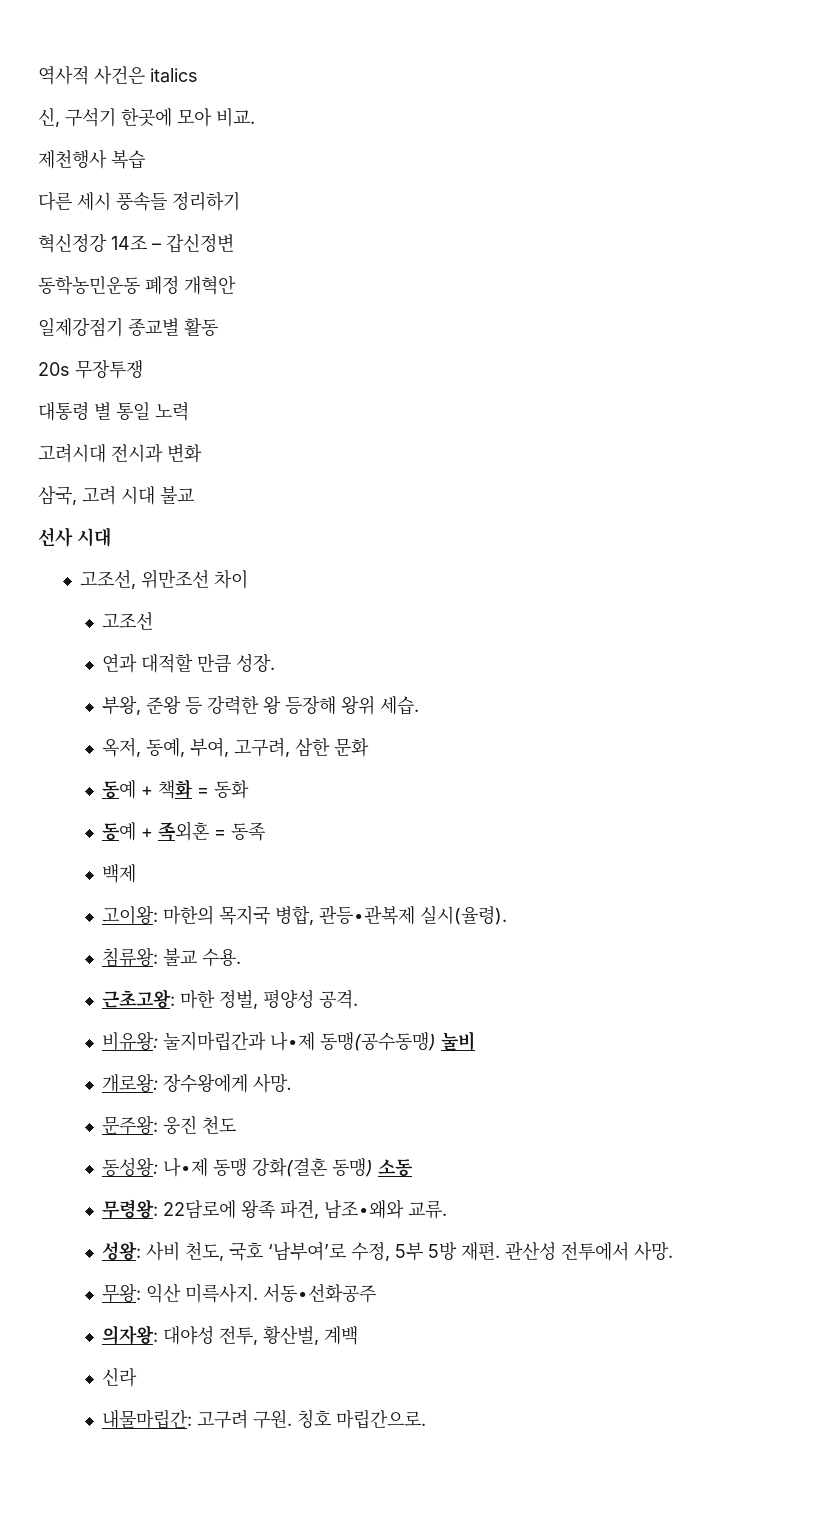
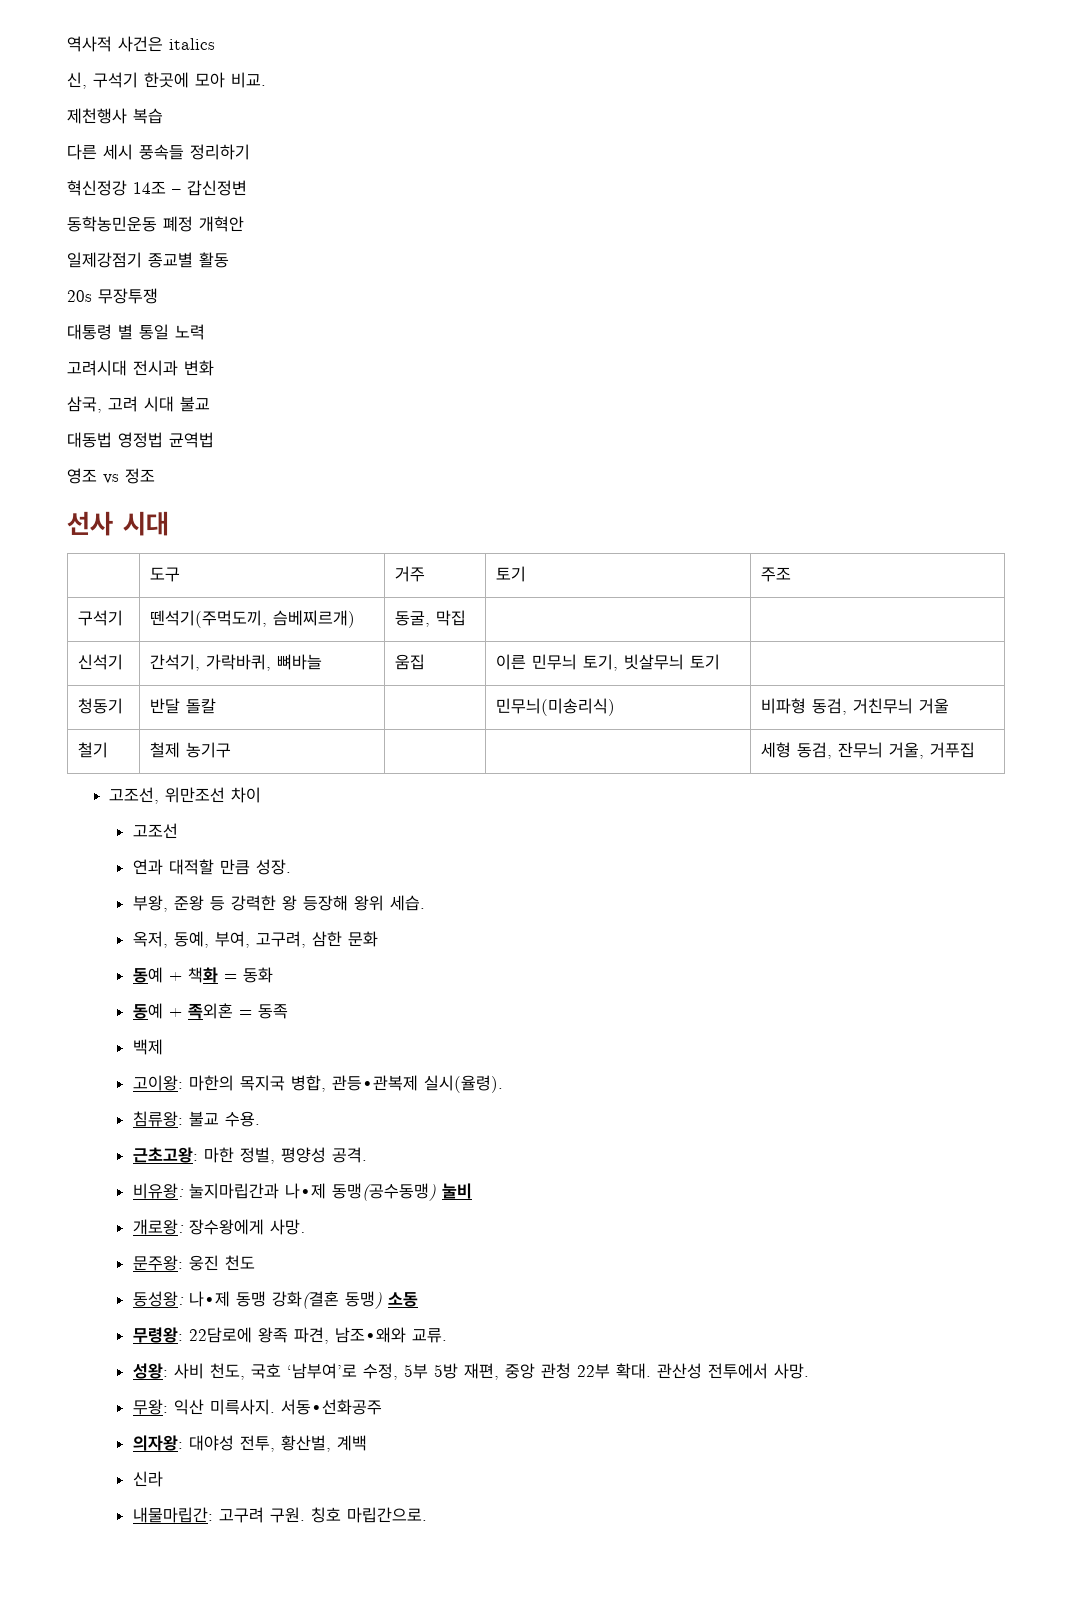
+ 대동법 영정법 균역법
+ 영조 vs 정조
  선사 시대
+ | 도구 | 거주 | 토기 | 주조
+ 구석기 | 뗀석기(주먹도끼, 슴베찌르개) | 동굴, 막집 | |
+ 신석기 | 간석기, 가락바퀴, 뼈바늘 | 움집 | 이른 민무늬 토기, 빗살무늬 토기 |
+ 청동기 | 반달 돌칼 | | 민무늬(미송리식) | 비파형 동검, 거친무늬 거울
+ 철기 | 철제 농기구 | | | 세형 동검, 잔무늬 거울, 거푸집
- 성왕: 사비 천도, 국호 ‘남부여’로 수정, 5부 5방 재편.
+ 성왕: 사비 천도, 국호 ‘남부여’로 수정, 5부 5방 재편, 중앙 관청 22부 확대.

